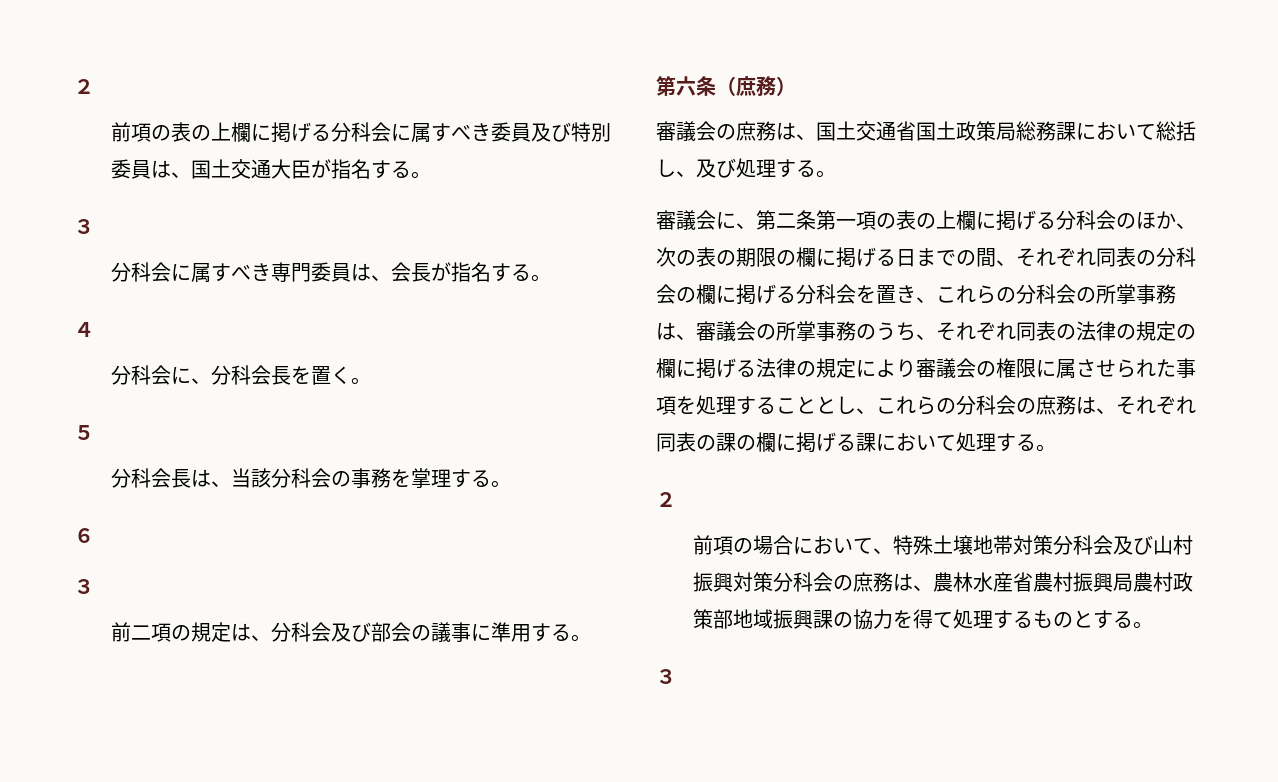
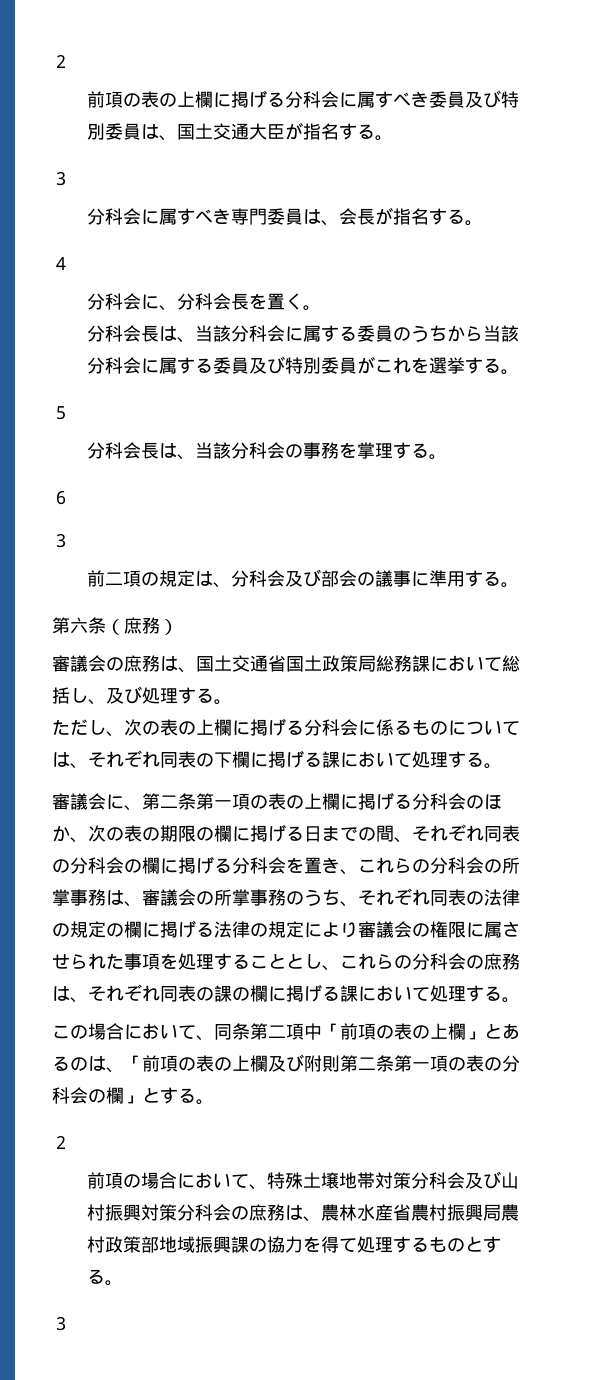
+ 分科会長は、当該分科会に属する委員のうちから当該分科会に属する委員及び特別委員がこれを選挙する。
+ ただし、次の表の上欄に掲げる分科会に係るものについては、それぞれ同表の下欄に掲げる課において処理する。
+ この場合において、同条第二項中「前項の表の上欄」とあるのは、「前項の表の上欄及び附則第二条第一項の表の分科会の欄」とする。

